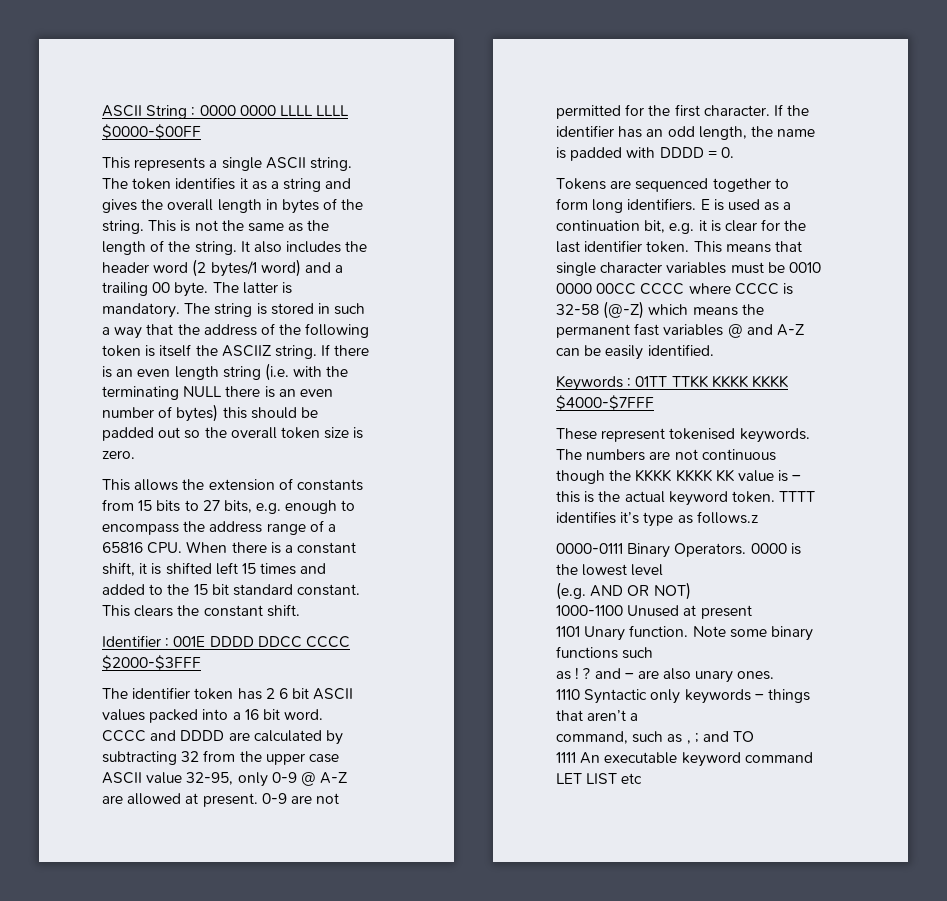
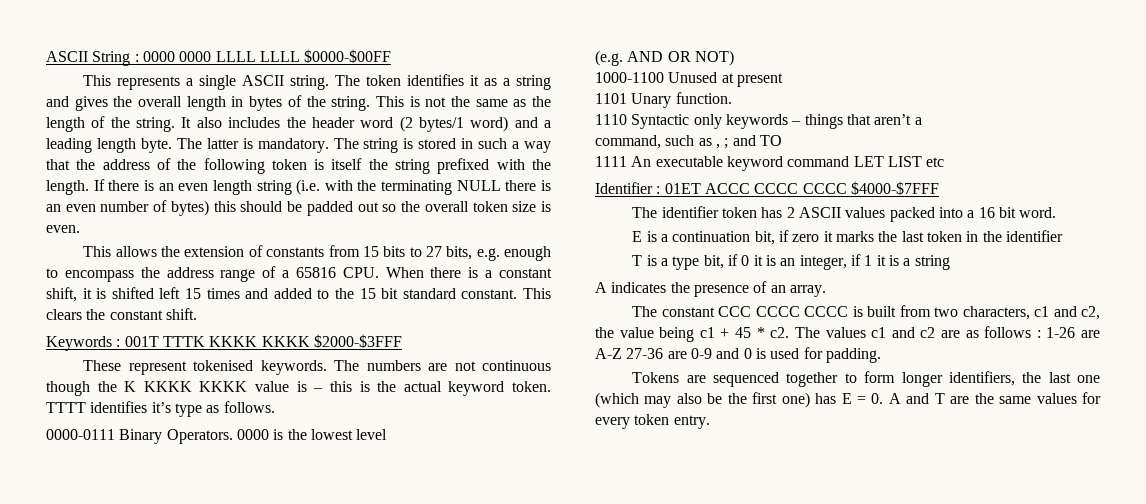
- It also includes the header word (2 bytes/1 word) and a trailing 00 byte.
+ It also includes the header word (2 bytes/1 word) and a leading length byte.
- The string is stored in such a way that the address of the following token is itself the ASCIIZ string.
+ The string is stored in such a way that the address of the following token is itself the string prefixed with the length.
- If there is an even length string (i.e. with the terminating NULL there is an even number of bytes) this should be padded out so the overall token size is zero.
+ If there is an even length string (i.e. with the terminating NULL there is an even number of bytes) this should be padded out so the overall token size is even.
- Identifier : 001E DDDD DDCC CCCC $2000-$3FFF
- The identifier token has 2 6 bit ASCII values packed into a 16 bit word. CCCC and DDDD are calculated by subtracting 32 from the upper case ASCII value 32-95, only 0-9 @ A-Z are allowed at present. 0-9 are not permitted for the first character. If the identifier has an odd length, the name is padded with DDDD = 0.
- Tokens are sequenced together to form long identifiers. E is used as a continuation bit, e.g. it is clear for the last identifier token. This means that single character variables must be 0010 0000 00CC CCCC where CCCC is 32-58 (@-Z) which means the permanent fast variables @ and A-Z can be easily identified.
- Keywords : 01TT TTKK KKKK KKKK $4000-$7FFF
+ Keywords : 001T TTTK KKKK KKKK $2000-$3FFF
- The numbers are not continuous though the KKKK KKKK KK value is – this is the actual keyword token.
+ The numbers are not continuous though the K KKKK KKKK value is – this is the actual keyword token.
- TTTT identifies it’s type as follows.z
+ TTTT identifies it’s type as follows.
- Note some binary functions such
- as ! ? and – are also unary ones.
+ Identifier : 01ET ACCC CCCC CCCC $4000-$7FFF
+ The identifier token has 2 ASCII values packed into a 16 bit word.
+ E is a continuation bit, if zero it marks the last token in the identifier
+ T is a type bit, if 0 it is an integer, if 1 it is a string
+ A indicates the presence of an array.
+ The constant CCC CCCC CCCC is built from two characters, c1 and c2, the value being c1 + 45 * c2. The values c1 and c2 are as follows : 1-26 are A-Z 27-36 are 0-9 and 0 is used for padding.
+ Tokens are sequenced together to form longer identifiers, the last one (which may also be the first one) has E = 0. A and T are the same values for every token entry.

